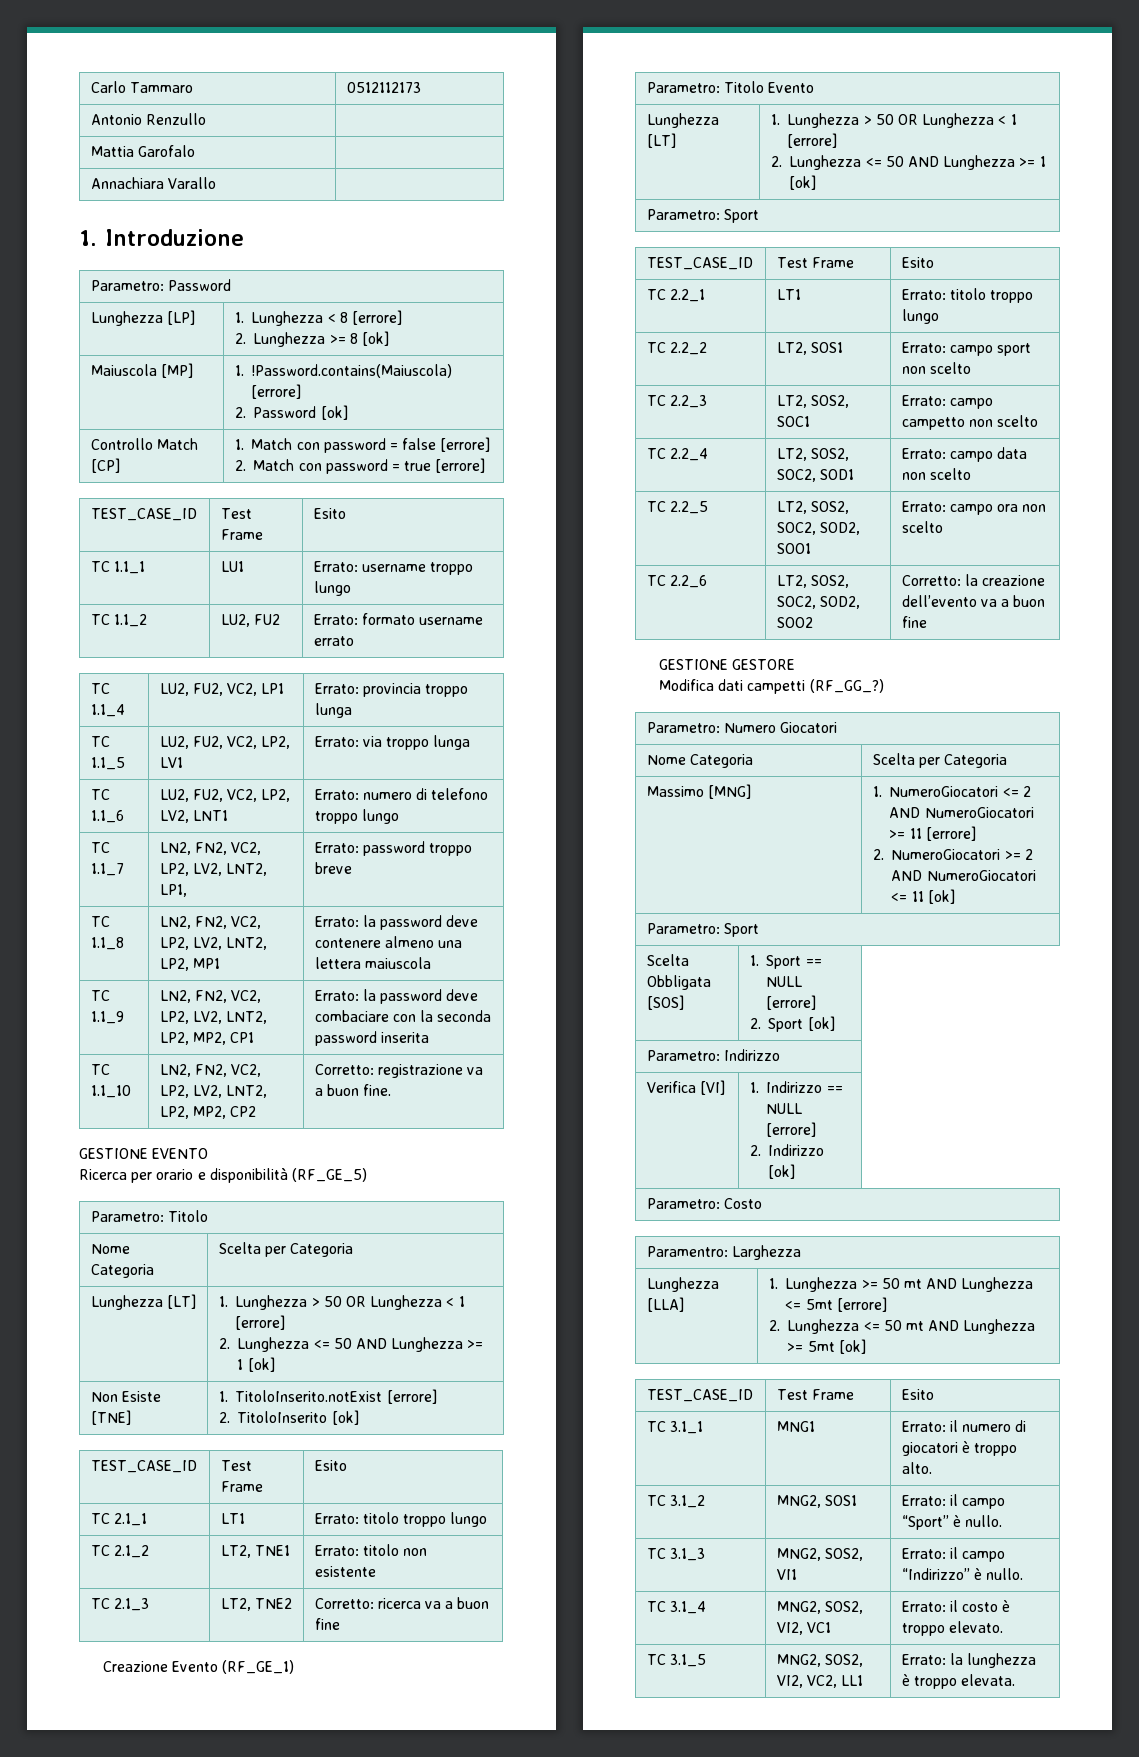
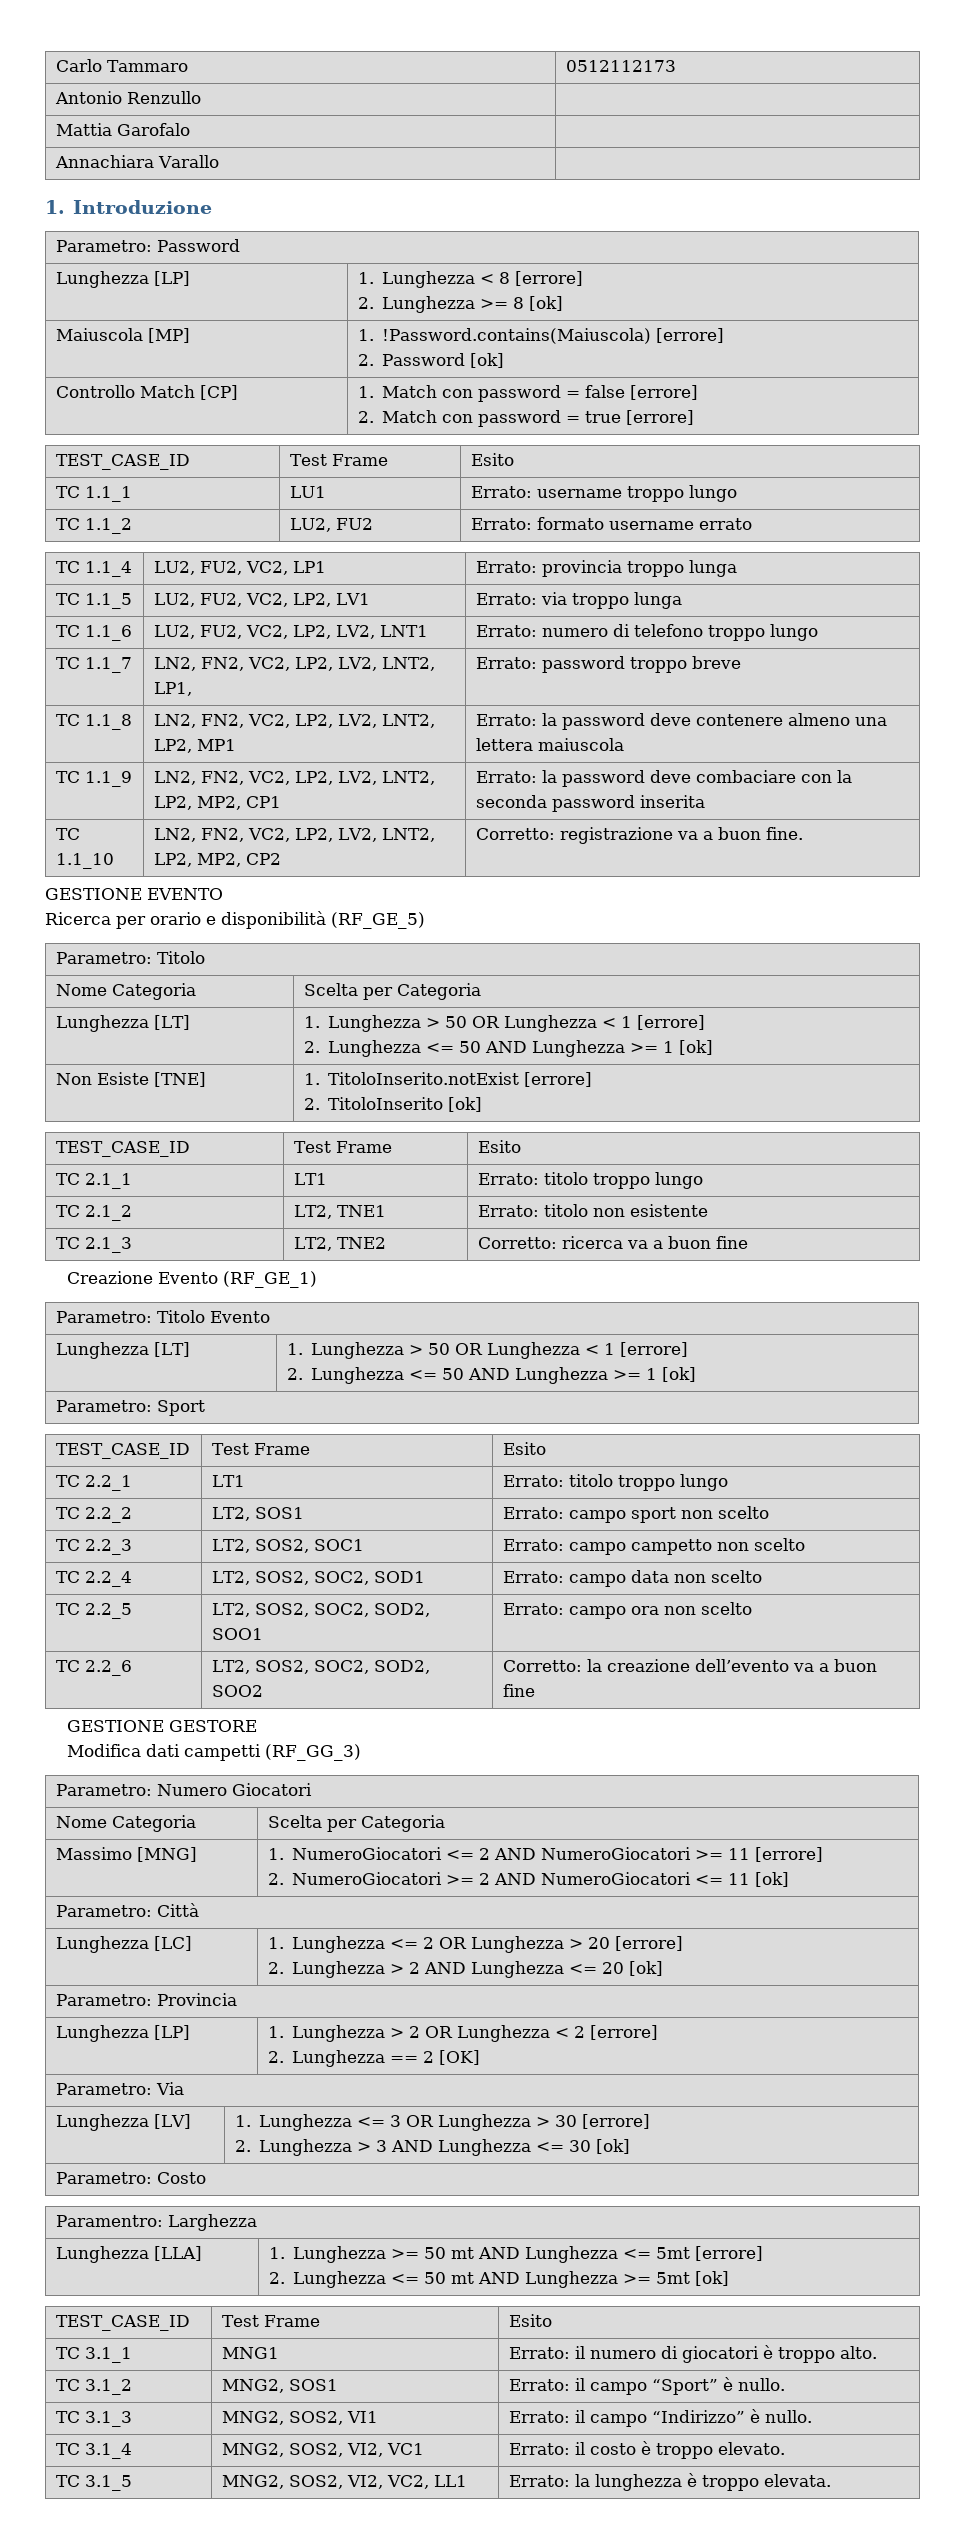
- Modifica dati campetti (RF_GG_?)
+ Modifica dati campetti (RF_GG_3)
  Massimo [MNG] | 1. NumeroGiocatori <= 2 AND NumeroGiocatori >= 11 [errore]
  2. NumeroGiocatori >= 2 AND NumeroGiocatori <= 11 [ok]
- Parametro: Sport
- Scelta Obbligata [SOS] | 1. Sport == NULL [errore]
- 2. Sport [ok]
- Parametro: Indirizzo
- Verifica [VI] | 1. Indirizzo == NULL [errore]
- 2. Indirizzo [ok]
+ Parametro: Città
+ Lunghezza [LC] | 1. Lunghezza <= 2 OR Lunghezza > 20 [errore]
+ 2. Lunghezza > 2 AND Lunghezza <= 20 [ok]
+ Parametro: Provincia
+ Lunghezza [LP] | 1. Lunghezza > 2 OR Lunghezza < 2 [errore]
+ 2. Lunghezza == 2 [OK]
+ Parametro: Via
+ Lunghezza [LV] | 1. Lunghezza <= 3 OR Lunghezza > 30 [errore]
+ 2. Lunghezza > 3 AND Lunghezza <= 30 [ok]

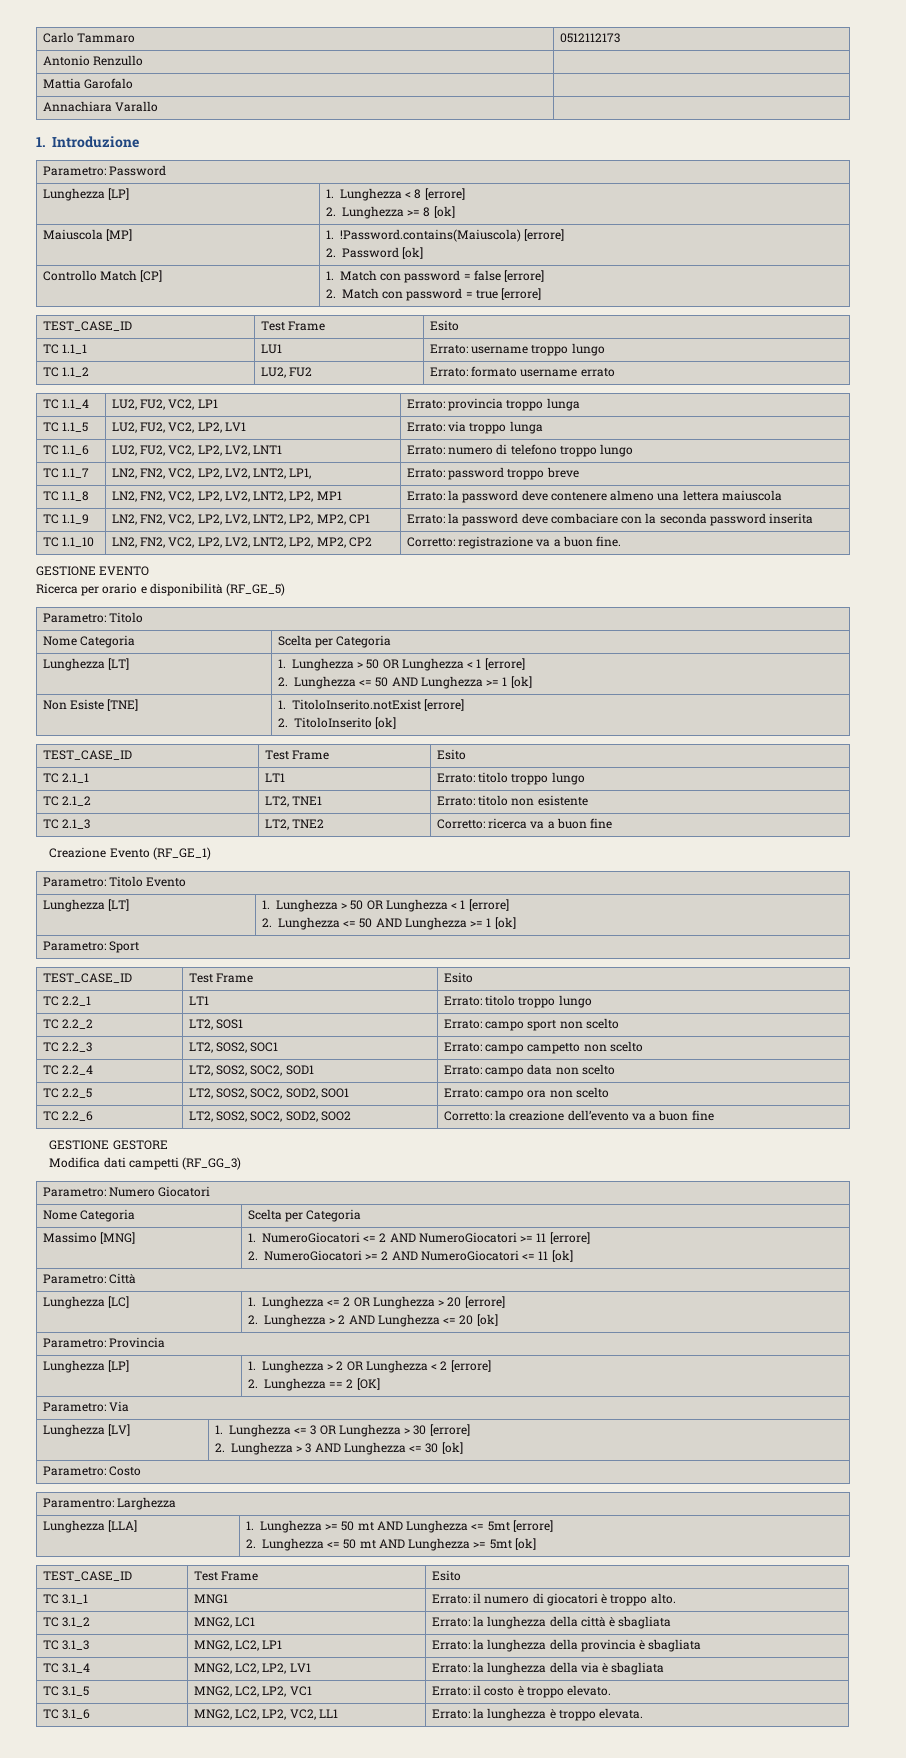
- TC 3.1_2 | MNG2, SOS1 | Errato: il campo “Sport” è nullo.
+ TC 3.1_2 | MNG2, LC1 | Errato: la lunghezza della città è sbagliata
- TC 3.1_3 | MNG2, SOS2, VI1 | Errato: il campo “Indirizzo” è nullo.
- TC 3.1_4 | MNG2, SOS2, VI2, VC1 | Errato: il costo è troppo elevato.
+ TC 3.1_3 | MNG2, LC2, LP1 | Errato: la lunghezza della provincia è sbagliata
+ TC 3.1_4 | MNG2, LC2, LP2, LV1 | Errato: la lunghezza della via è sbagliata
+ TC 3.1_5 | MNG2, LC2, LP2, VC1 | Errato: il costo è troppo elevato.
- TC 3.1_5 | MNG2, SOS2, VI2, VC2, LL1 | Errato: la lunghezza è troppo elevata.
+ TC 3.1_6 | MNG2, LC2, LP2, VC2, LL1 | Errato: la lunghezza è troppo elevata.

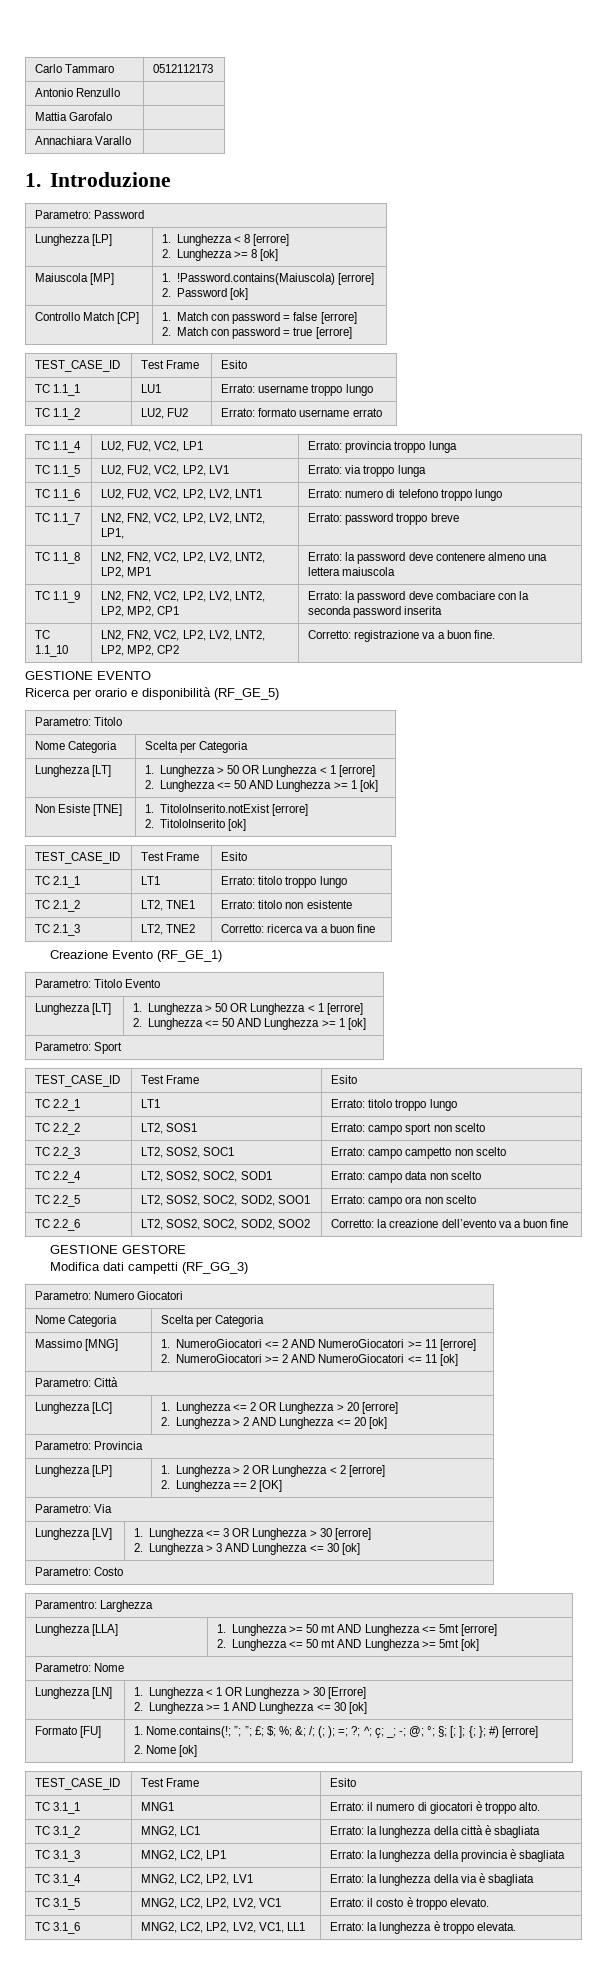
+ Parametro: Nome
+ Lunghezza [LN] | 1. Lunghezza < 1 OR Lunghezza > 30 [Errore]
+ 2. Lunghezza >= 1 AND Lunghezza <= 30 [ok]
+ Formato [FU] | 1. Nome.contains(!; ”; ”; £; $; %; &; /; (; ); =; ?; ^; ç; _; -; @; °; §; [; ]; {; }; #) [errore]
+ 2. Nome [ok]
- TC 3.1_5 | MNG2, LC2, LP2, VC1 | Errato: il costo è troppo elevato.
+ TC 3.1_5 | MNG2, LC2, LP2, LV2, VC1 | Errato: il costo è troppo elevato.
- TC 3.1_6 | MNG2, LC2, LP2, VC2, LL1 | Errato: la lunghezza è troppo elevata.
+ TC 3.1_6 | MNG2, LC2, LP2, LV2, VC1, LL1 | Errato: la lunghezza è troppo elevata.

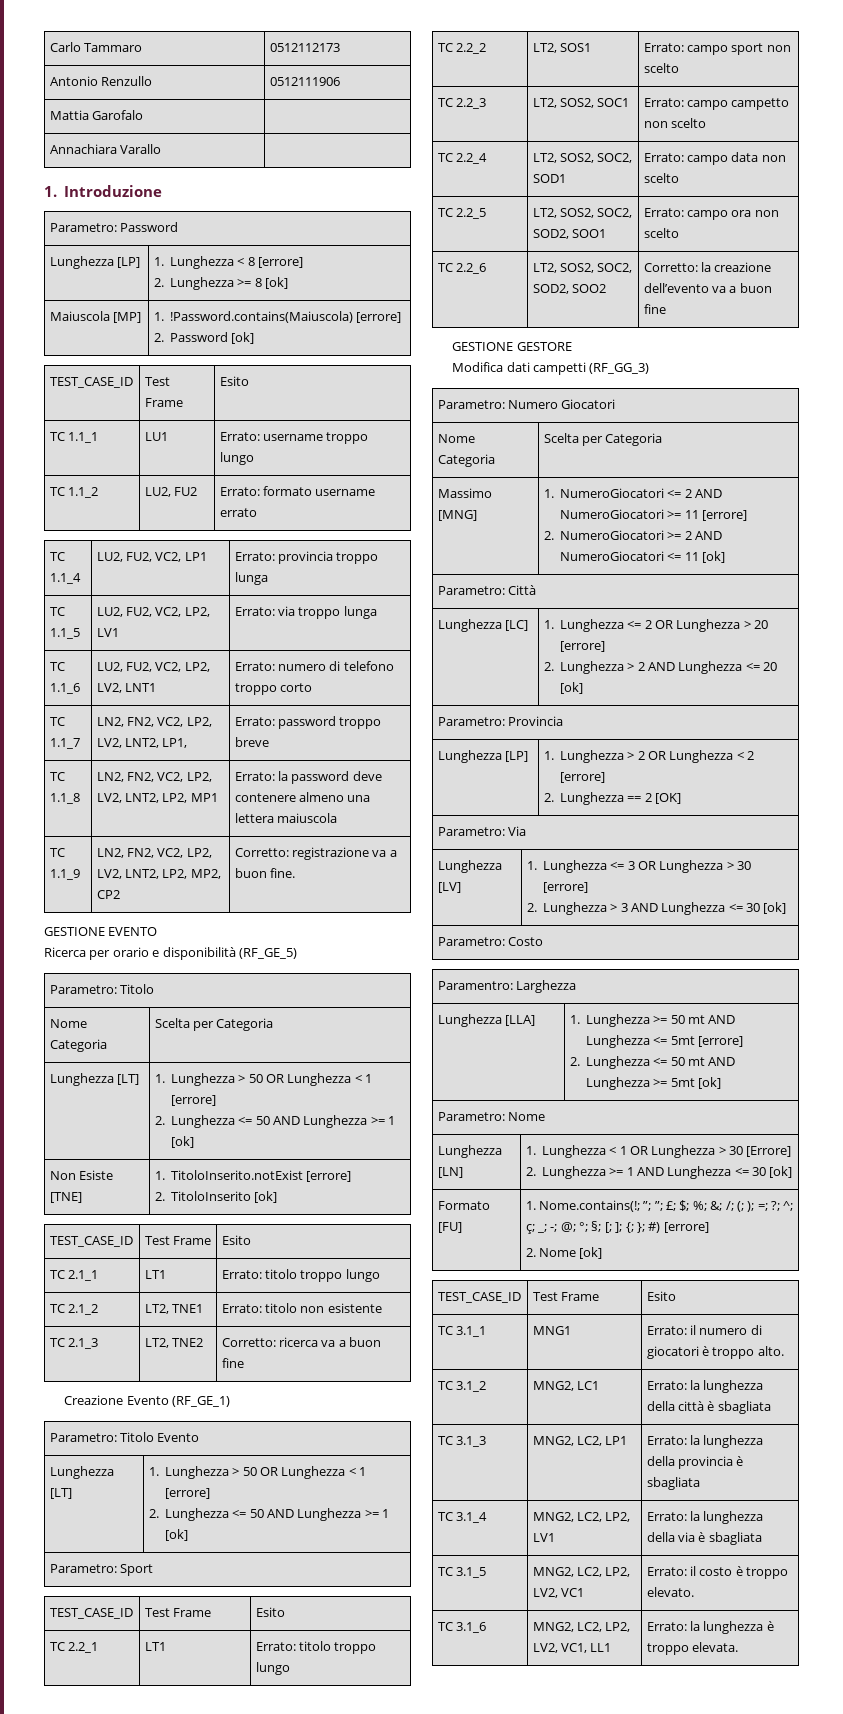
- Antonio Renzullo |
+ Antonio Renzullo | 0512111906
- Controllo Match [CP] | 1. Match con password = false [errore]
- 2. Match con password = true [errore]
- TC 1.1_6 | LU2, FU2, VC2, LP2, LV2, LNT1 | Errato: numero di telefono troppo lungo
+ TC 1.1_6 | LU2, FU2, VC2, LP2, LV2, LNT1 | Errato: numero di telefono troppo corto
- TC 1.1_9 | LN2, FN2, VC2, LP2, LV2, LNT2, LP2, MP2, CP1 | Errato: la password deve combaciare con la seconda password inserita
- TC 1.1_10 | LN2, FN2, VC2, LP2, LV2, LNT2, LP2, MP2, CP2 | Corretto: registrazione va a buon fine.
+ TC 1.1_9 | LN2, FN2, VC2, LP2, LV2, LNT2, LP2, MP2, CP2 | Corretto: registrazione va a buon fine.

